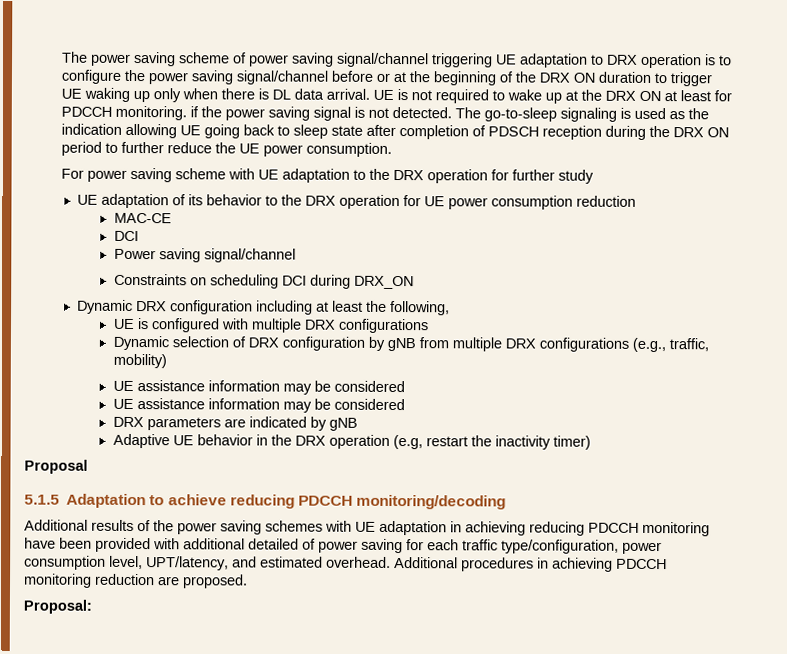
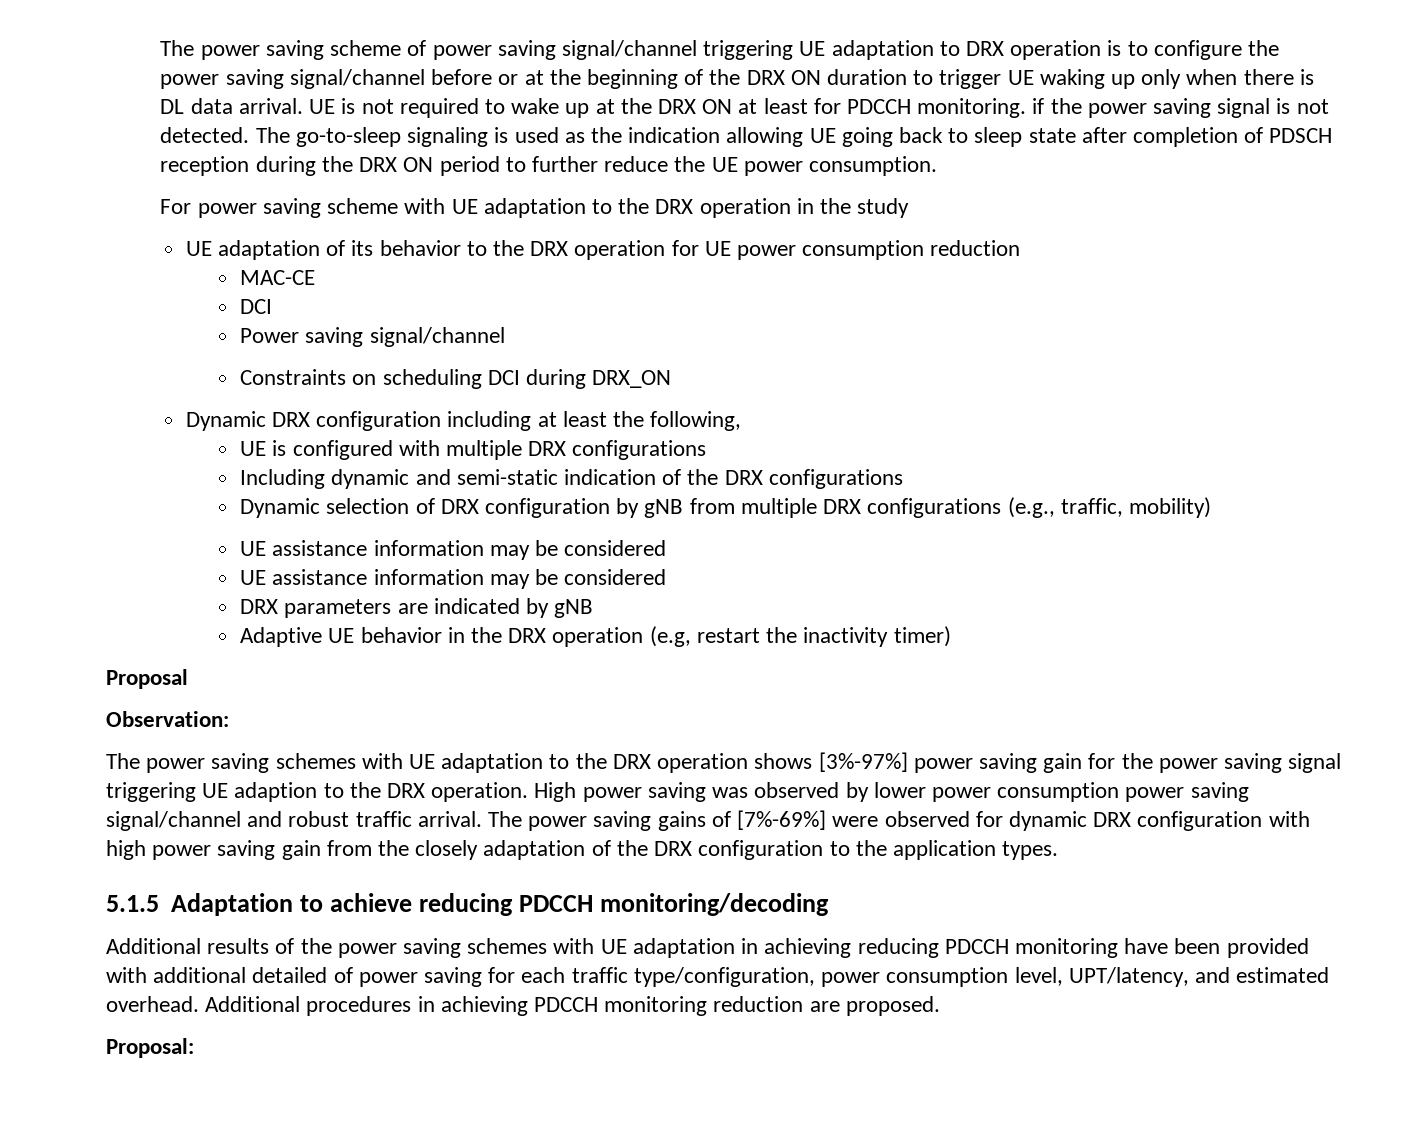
- For power saving scheme with UE adaptation to the DRX operation for further study
+ For power saving scheme with UE adaptation to the DRX operation in the study
+ Including dynamic and semi-static indication of the DRX configurations
+ Observation:
+ The power saving schemes with UE adaptation to the DRX operation shows [3%-97%] power saving gain for the power saving signal triggering UE adaption to the DRX operation. High power saving was observed by lower power consumption power saving signal/channel and robust traffic arrival. The power saving gains of [7%-69%] were observed for dynamic DRX configuration with high power saving gain from the closely adaptation of the DRX configuration to the application types.

